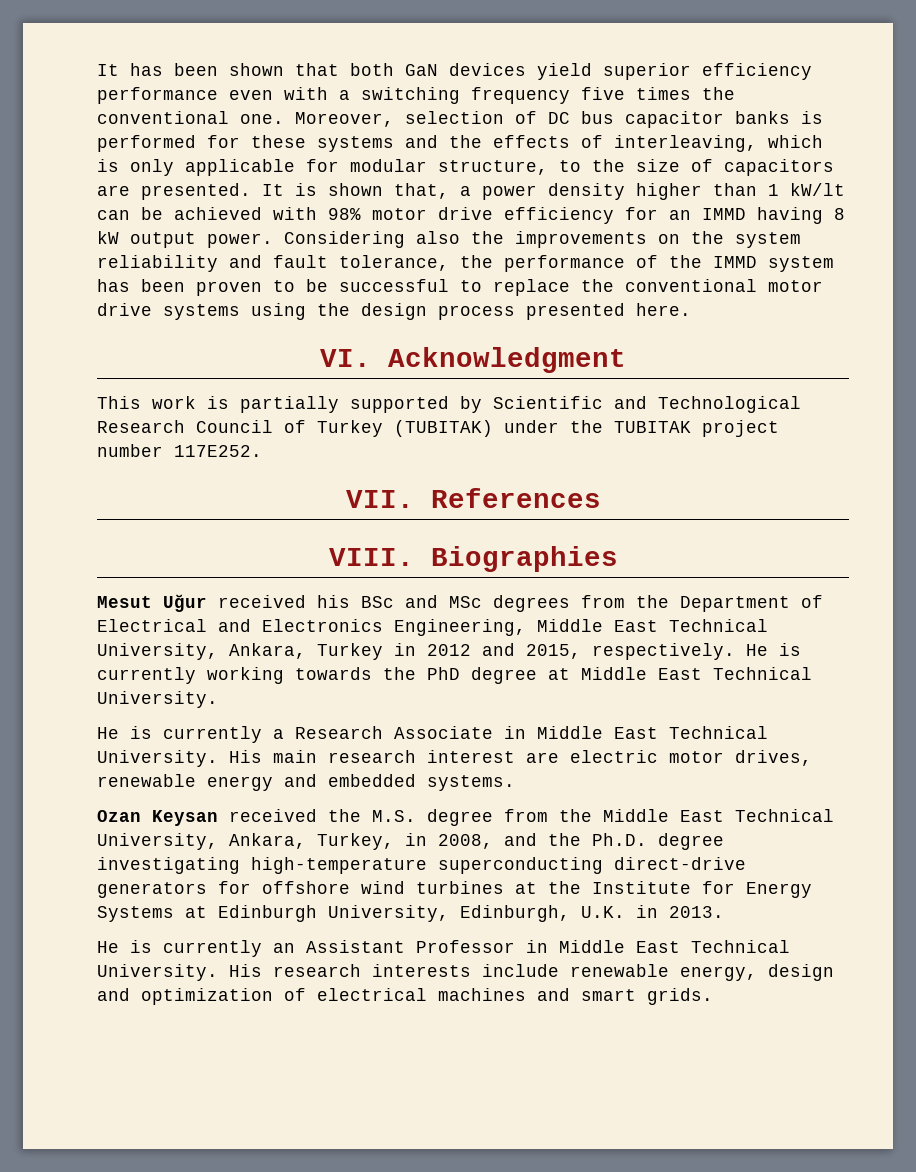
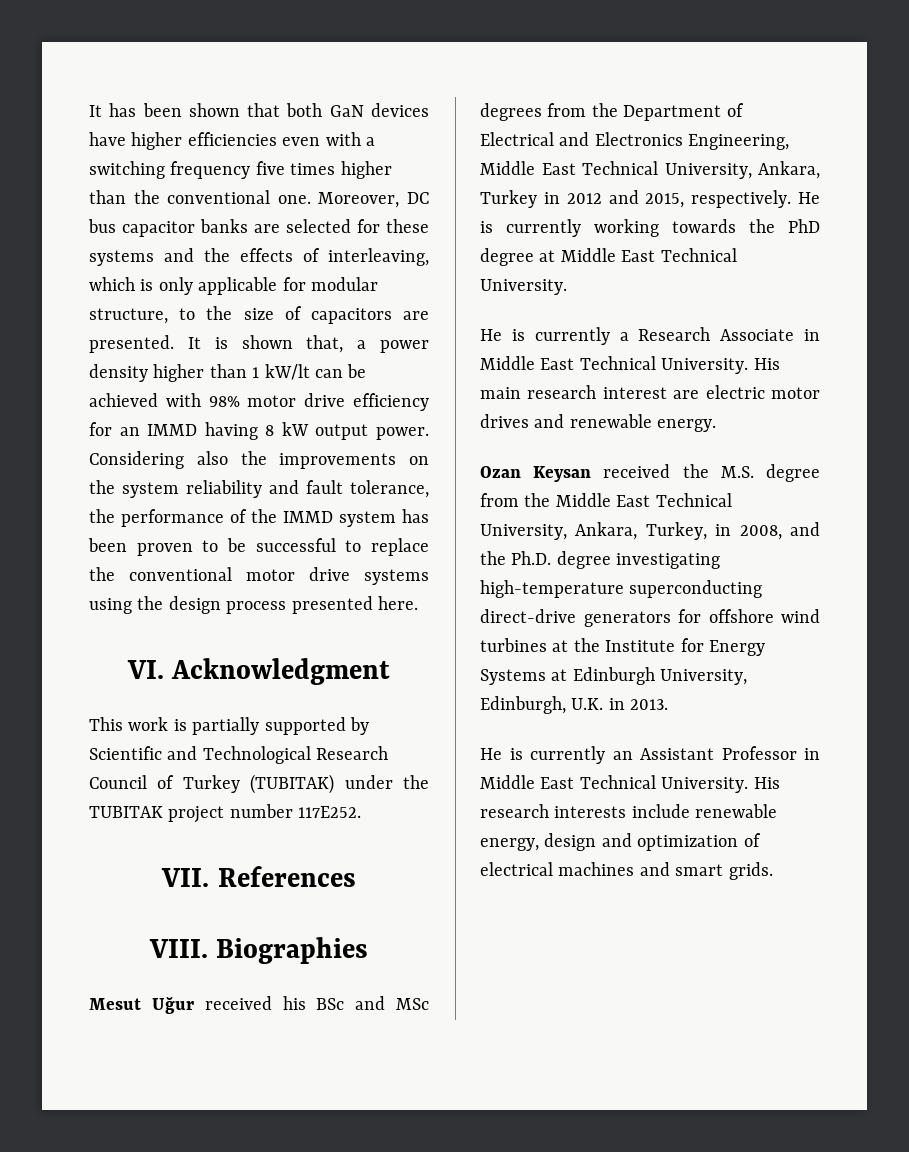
- It has been shown that both GaN devices yield superior efficiency performance even with a switching frequency five times the conventional one.
+ It has been shown that both GaN devices have higher efficiencies even with a switching frequency five times higher than the conventional one.
- Moreover, selection of DC bus capacitor banks is performed for these systems and the effects of interleaving, which is only applicable for modular structure, to the size of capacitors are presented.
+ Moreover, DC bus capacitor banks are selected for these systems and the effects of interleaving, which is only applicable for modular structure, to the size of capacitors are presented.
- His main research interest are electric motor drives, renewable energy and embedded systems.
+ His main research interest are electric motor drives and renewable energy.

